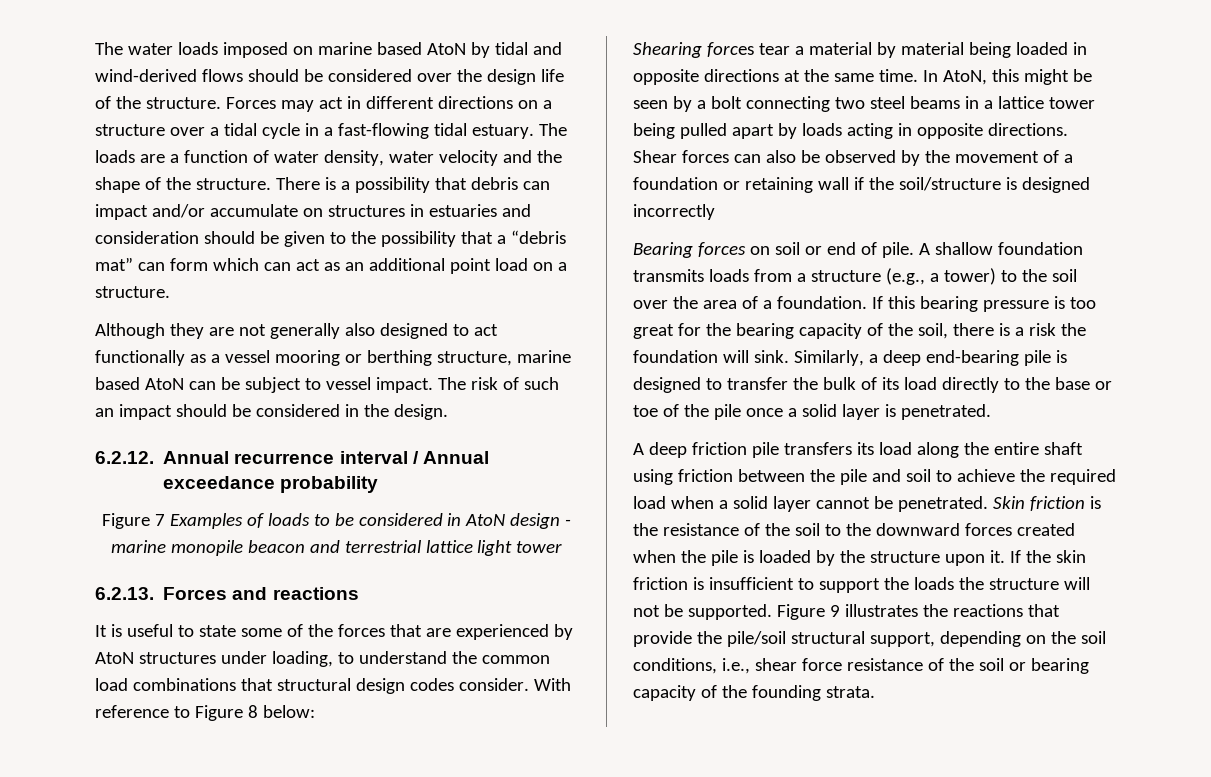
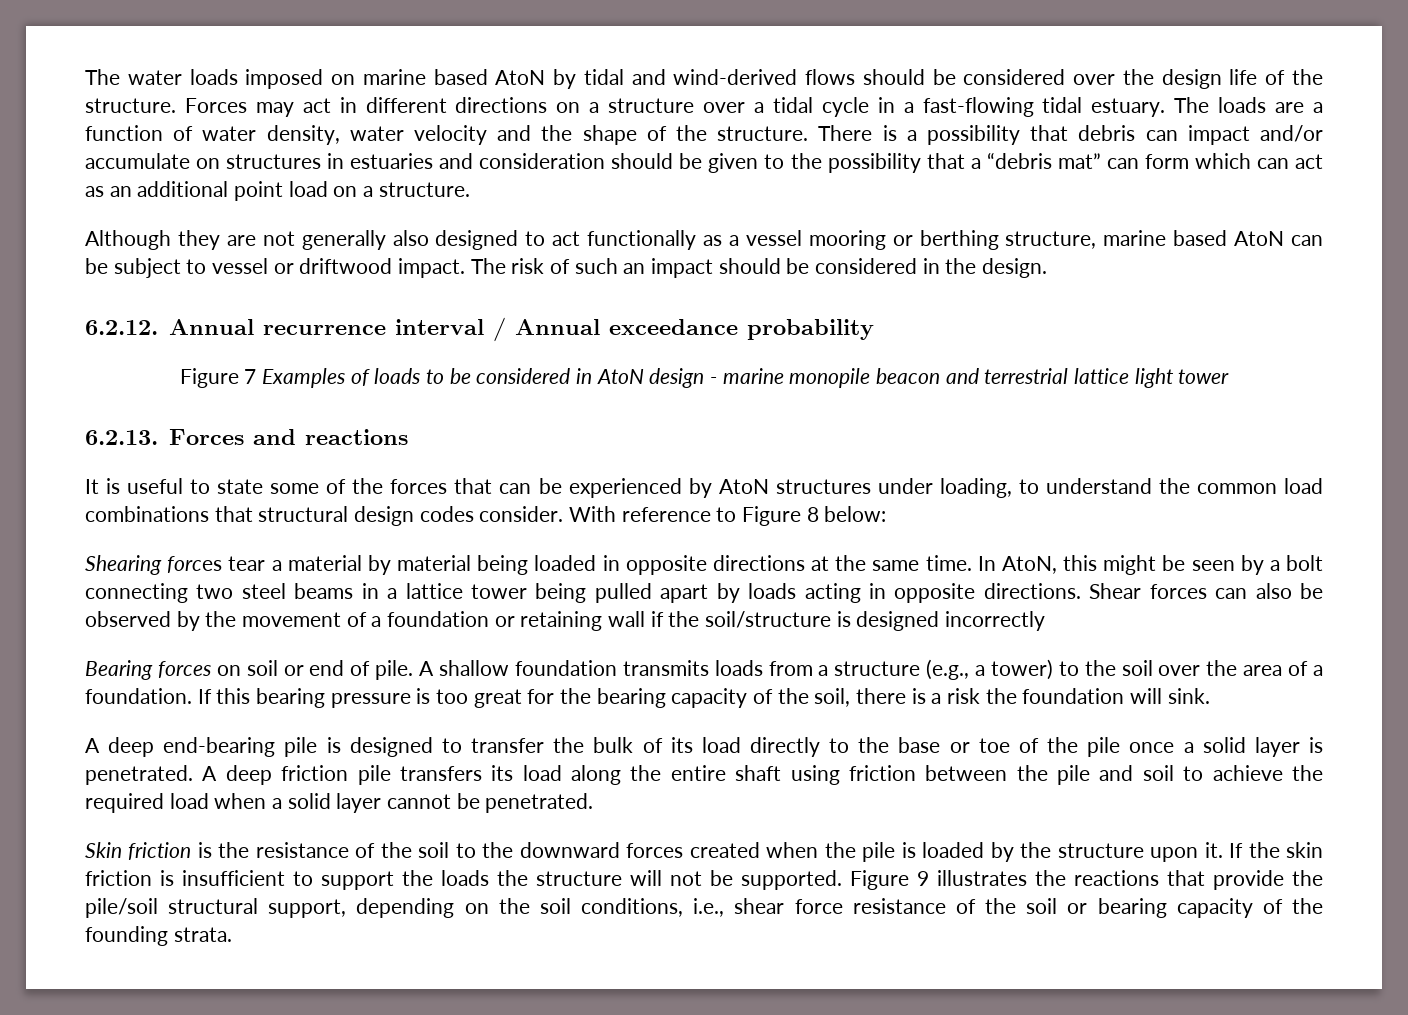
- Although they are not generally also designed to act functionally as a vessel mooring or berthing structure, marine based AtoN can be subject to vessel impact.
+ Although they are not generally also designed to act functionally as a vessel mooring or berthing structure, marine based AtoN can be subject to vessel or driftwood impact.
- It is useful to state some of the forces that are experienced by AtoN structures under loading, to understand the common load combinations that structural design codes consider.
+ It is useful to state some of the forces that can be experienced by AtoN structures under loading, to understand the common load combinations that structural design codes consider.
- If this bearing pressure is too great for the bearing capacity of the soil, there is a risk the foundation will sink. Similarly, a deep end-bearing pile is designed to transfer the bulk of its load directly to the base or toe of the pile once a solid layer is penetrated.
- A deep friction pile transfers its load along the entire shaft using friction between the pile and soil to achieve the required load when a solid layer cannot be penetrated. Skin friction is the resistance of the soil to the downward forces created when the pile is loaded by the structure upon it.
+ If this bearing pressure is too great for the bearing capacity of the soil, there is a risk the foundation will sink.
+ A deep end-bearing pile is designed to transfer the bulk of its load directly to the base or toe of the pile once a solid layer is penetrated. A deep friction pile transfers its load along the entire shaft using friction between the pile and soil to achieve the required load when a solid layer cannot be penetrated.
+ Skin friction is the resistance of the soil to the downward forces created when the pile is loaded by the structure upon it.

